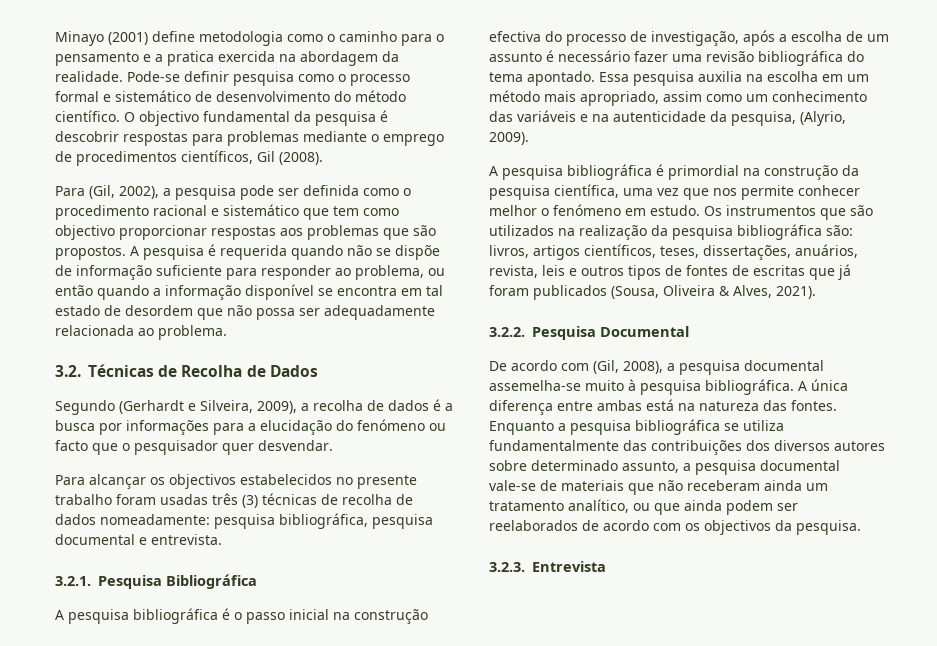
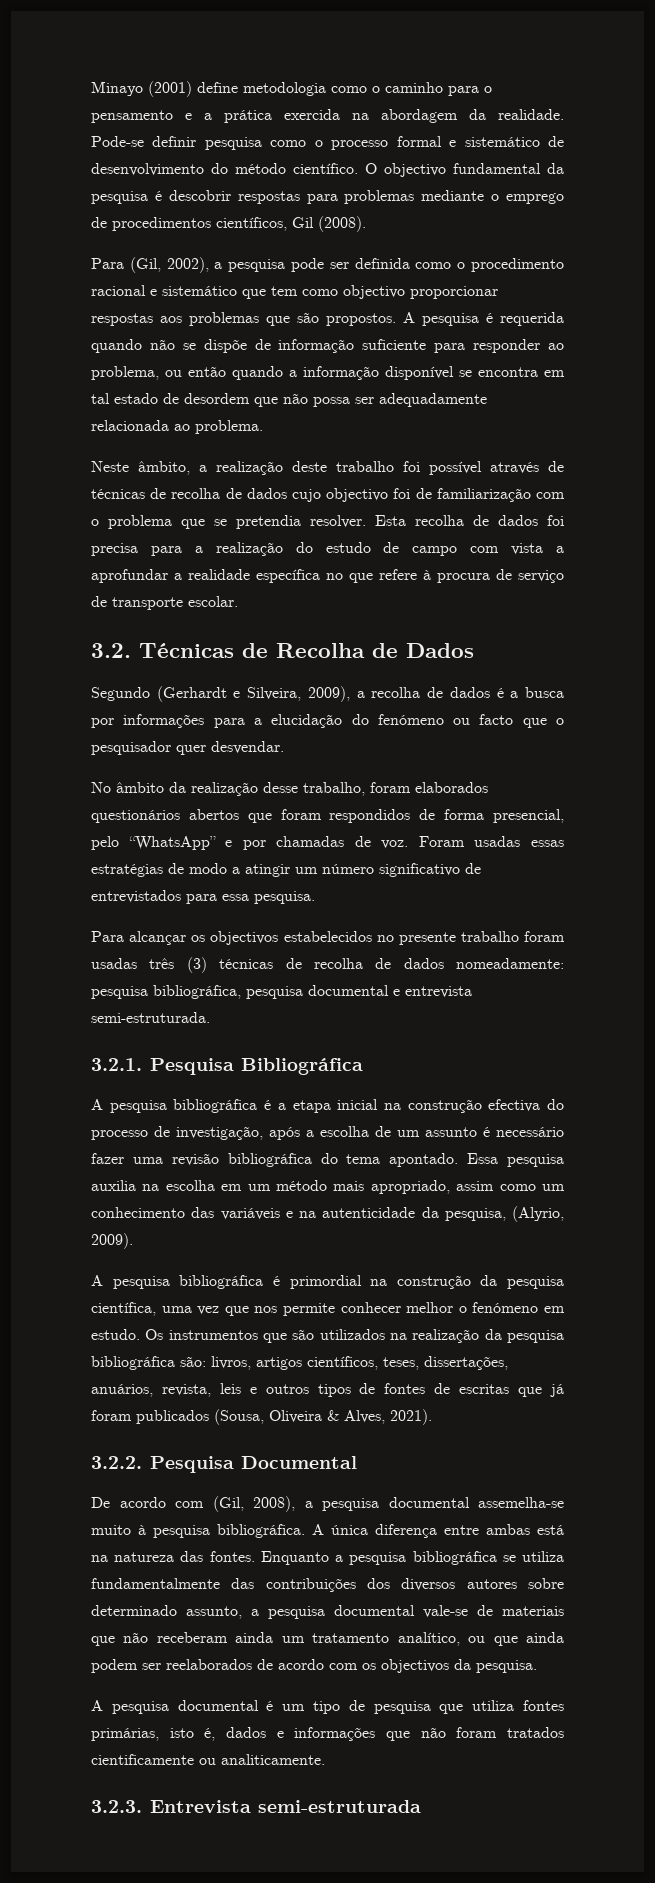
- Minayo (2001) define metodologia como o caminho para o pensamento e a pratica exercida na abordagem da realidade.
+ Minayo (2001) define metodologia como o caminho para o pensamento e a prática exercida na abordagem da realidade.
+ Neste âmbito, a realização deste trabalho foi possível através de técnicas de recolha de dados cujo objectivo foi de familiarização com o problema que se pretendia resolver. Esta recolha de dados foi precisa para a realização do estudo de campo com vista a aprofundar a realidade específica no que refere à procura de serviço de transporte escolar.
+ No âmbito da realização desse trabalho, foram elaborados questionários abertos que foram respondidos de forma presencial, pelo “WhatsApp” e por chamadas de voz. Foram usadas essas estratégias de modo a atingir um número significativo de entrevistados para essa pesquisa.
- Para alcançar os objectivos estabelecidos no presente trabalho foram usadas três (3) técnicas de recolha de dados nomeadamente: pesquisa bibliográfica, pesquisa documental e entrevista.
+ Para alcançar os objectivos estabelecidos no presente trabalho foram usadas três (3) técnicas de recolha de dados nomeadamente: pesquisa bibliográfica, pesquisa documental e entrevista semi-estruturada.
- A pesquisa bibliográfica é o passo inicial na construção efectiva do processo de investigação, após a escolha de um assunto é necessário fazer uma revisão bibliográfica do tema apontado.
+ A pesquisa bibliográfica é a etapa inicial na construção efectiva do processo de investigação, após a escolha de um assunto é necessário fazer uma revisão bibliográfica do tema apontado.
+ A pesquisa documental é um tipo de pesquisa que utiliza fontes primárias, isto é, dados e informações que não foram tratados cientificamente ou analiticamente.
- 3.2.3. Entrevista
+ 3.2.3. Entrevista semi-estruturada

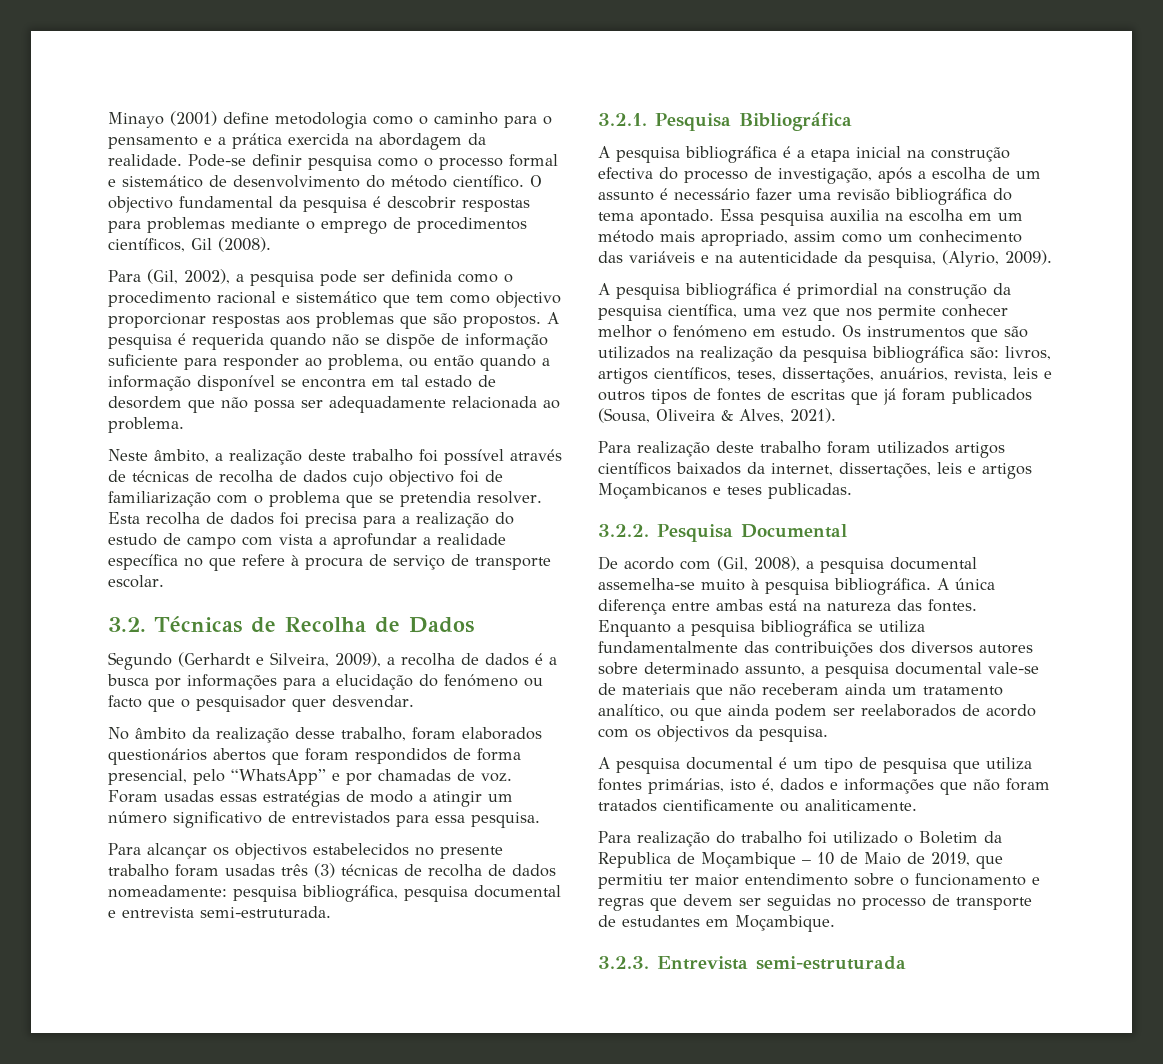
+ Para realização deste trabalho foram utilizados artigos científicos baixados da internet, dissertações, leis e artigos Moçambicanos e teses publicadas.
+ Para realização do trabalho foi utilizado o Boletim da Republica de Moçambique – 10 de Maio de 2019, que permitiu ter maior entendimento sobre o funcionamento e regras que devem ser seguidas no processo de transporte de estudantes em Moçambique.

